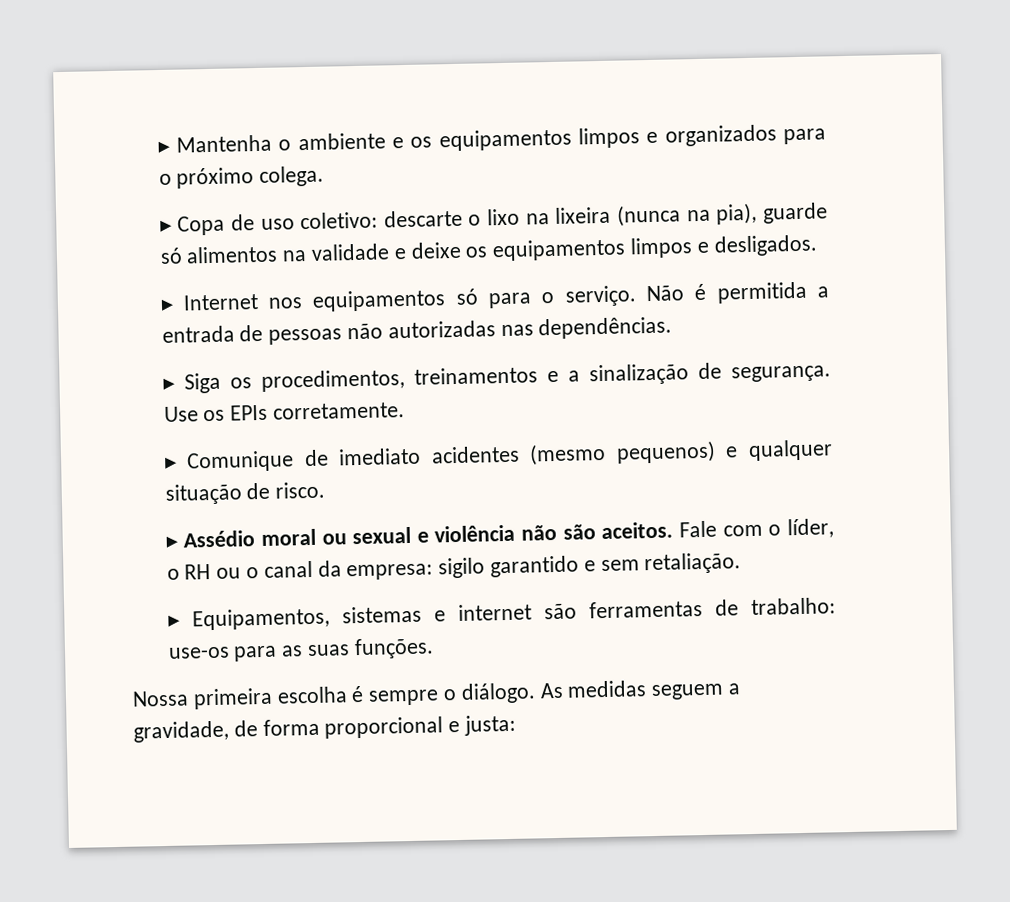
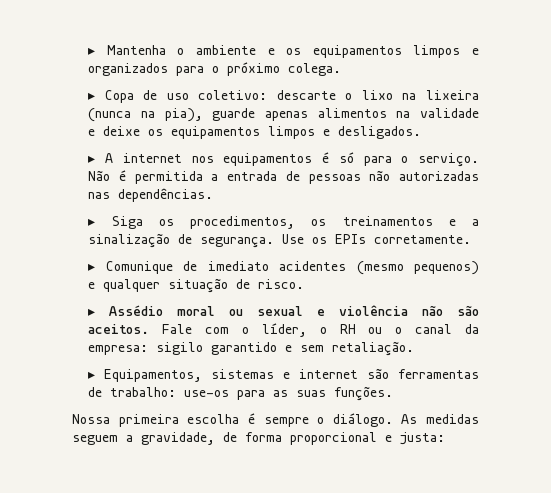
- ▸ Copa de uso coletivo: descarte o lixo na lixeira (nunca na pia), guarde só alimentos na validade e deixe os equipamentos limpos e desligados.
+ ▸ Copa de uso coletivo: descarte o lixo na lixeira (nunca na pia), guarde apenas alimentos na validade e deixe os equipamentos limpos e desligados.
- ▸ Internet nos equipamentos só para o serviço.
+ ▸ A internet nos equipamentos é só para o serviço.
- ▸ Siga os procedimentos, treinamentos e a sinalização de segurança.
+ ▸ Siga os procedimentos, os treinamentos e a sinalização de segurança.

